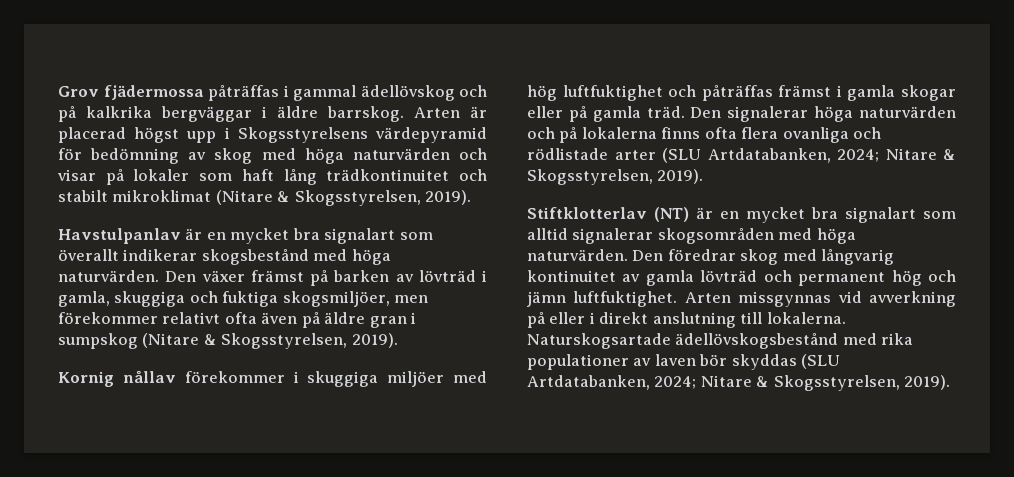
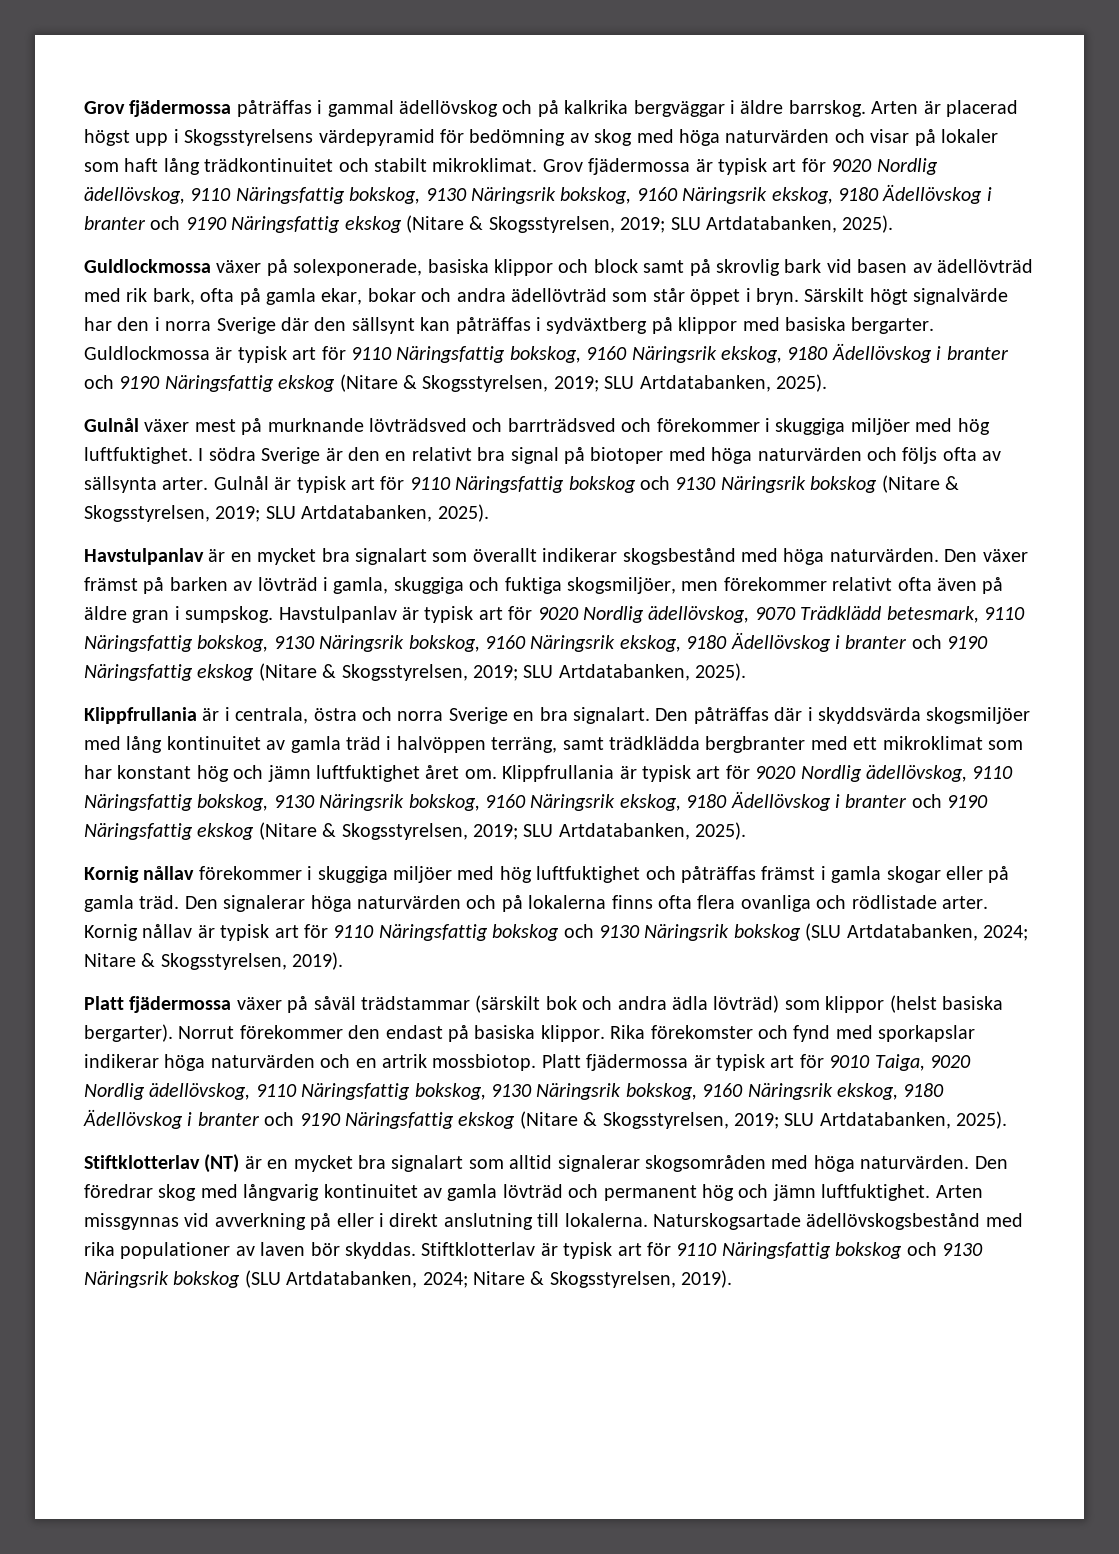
- Arten är placerad högst upp i Skogsstyrelsens värdepyramid för bedömning av skog med höga naturvärden och visar på lokaler som haft lång trädkontinuitet och stabilt mikroklimat (Nitare & Skogsstyrelsen, 2019).
+ Arten är placerad högst upp i Skogsstyrelsens värdepyramid för bedömning av skog med höga naturvärden och visar på lokaler som haft lång trädkontinuitet och stabilt mikroklimat. Grov fjädermossa är typisk art för 9020 Nordlig ädellövskog, 9110 Näringsfattig bokskog, 9130 Näringsrik bokskog, 9160 Näringsrik ekskog, 9180 Ädellövskog i branter och 9190 Näringsfattig ekskog (Nitare & Skogsstyrelsen, 2019; SLU Artdatabanken, 2025).
+ Guldlockmossa växer på solexponerade, basiska klippor och block samt på skrovlig bark vid basen av ädellövträd med rik bark, ofta på gamla ekar, bokar och andra ädellövträd som står öppet i bryn. Särskilt högt signalvärde har den i norra Sverige där den sällsynt kan påträffas i sydväxtberg på klippor med basiska bergarter. Guldlockmossa är typisk art för 9110 Näringsfattig bokskog, 9160 Näringsrik ekskog, 9180 Ädellövskog i branter och 9190 Näringsfattig ekskog (Nitare & Skogsstyrelsen, 2019; SLU Artdatabanken, 2025).
+ Gulnål växer mest på murknande lövträdsved och barrträdsved och förekommer i skuggiga miljöer med hög luftfuktighet. I södra Sverige är den en relativt bra signal på biotoper med höga naturvärden och följs ofta av sällsynta arter. Gulnål är typisk art för 9110 Näringsfattig bokskog och 9130 Näringsrik bokskog (Nitare & Skogsstyrelsen, 2019; SLU Artdatabanken, 2025).
- Den växer främst på barken av lövträd i gamla, skuggiga och fuktiga skogsmiljöer, men förekommer relativt ofta även på äldre gran i sumpskog (Nitare & Skogsstyrelsen, 2019).
+ Den växer främst på barken av lövträd i gamla, skuggiga och fuktiga skogsmiljöer, men förekommer relativt ofta även på äldre gran i sumpskog. Havstulpanlav är typisk art för 9020 Nordlig ädellövskog, 9070 Trädklädd betesmark, 9110 Näringsfattig bokskog, 9130 Näringsrik bokskog, 9160 Näringsrik ekskog, 9180 Ädellövskog i branter och 9190 Näringsfattig ekskog (Nitare & Skogsstyrelsen, 2019; SLU Artdatabanken, 2025).
+ Klippfrullania är i centrala, östra och norra Sverige en bra signalart. Den påträffas där i skyddsvärda skogsmiljöer med lång kontinuitet av gamla träd i halvöppen terräng, samt trädklädda bergbranter med ett mikroklimat som har konstant hög och jämn luftfuktighet året om. Klippfrullania är typisk art för 9020 Nordlig ädellövskog, 9110 Näringsfattig bokskog, 9130 Näringsrik bokskog, 9160 Näringsrik ekskog, 9180 Ädellövskog i branter och 9190 Näringsfattig ekskog (Nitare & Skogsstyrelsen, 2019; SLU Artdatabanken, 2025).
- Den signalerar höga naturvärden och på lokalerna finns ofta flera ovanliga och rödlistade arter (SLU Artdatabanken, 2024; Nitare & Skogsstyrelsen, 2019).
+ Den signalerar höga naturvärden och på lokalerna finns ofta flera ovanliga och rödlistade arter. Kornig nållav är typisk art för 9110 Näringsfattig bokskog och 9130 Näringsrik bokskog (SLU Artdatabanken, 2024; Nitare & Skogsstyrelsen, 2019).
+ Platt fjädermossa växer på såväl trädstammar (särskilt bok och andra ädla lövträd) som klippor (helst basiska bergarter). Norrut förekommer den endast på basiska klippor. Rika förekomster och fynd med sporkapslar indikerar höga naturvärden och en artrik mossbiotop. Platt fjädermossa är typisk art för 9010 Taiga, 9020 Nordlig ädellövskog, 9110 Näringsfattig bokskog, 9130 Näringsrik bokskog, 9160 Näringsrik ekskog, 9180 Ädellövskog i branter och 9190 Näringsfattig ekskog (Nitare & Skogsstyrelsen, 2019; SLU Artdatabanken, 2025).
- Naturskogsartade ädellövskogsbestånd med rika populationer av laven bör skyddas (SLU Artdatabanken, 2024; Nitare & Skogsstyrelsen, 2019).
+ Naturskogsartade ädellövskogsbestånd med rika populationer av laven bör skyddas. Stiftklotterlav är typisk art för 9110 Näringsfattig bokskog och 9130 Näringsrik bokskog (SLU Artdatabanken, 2024; Nitare & Skogsstyrelsen, 2019).

